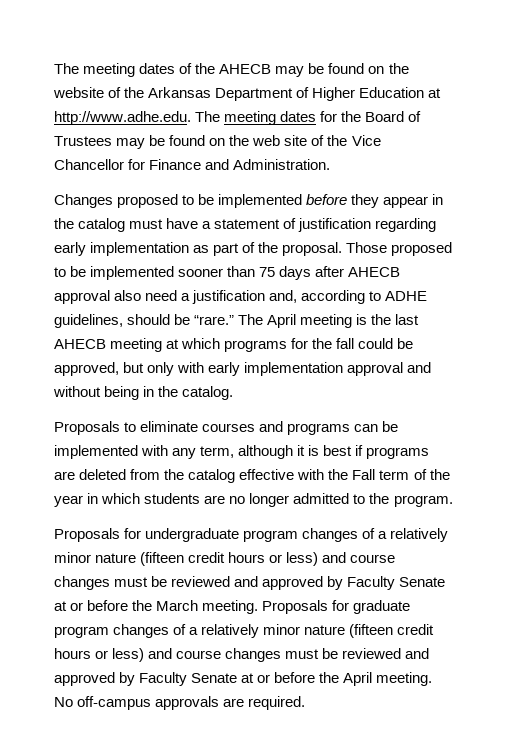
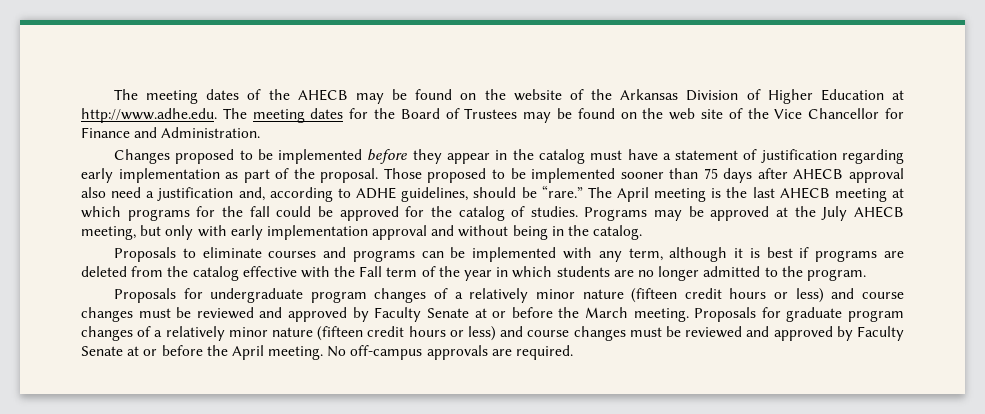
- The meeting dates of the AHECB may be found on the website of the Arkansas Department of Higher Education at http://www.adhe.edu. The meeting dates for the Board of Trustees may be found on the web site of the Vice Chancellor for Finance and Administration.
+ The meeting dates of the AHECB may be found on the website of the Arkansas Division of Higher Education at http://www.adhe.edu. The meeting dates for the Board of Trustees may be found on the web site of the Vice Chancellor for Finance and Administration.
- The April meeting is the last AHECB meeting at which programs for the fall could be approved, but only with early implementation approval and without being in the catalog.
+ The April meeting is the last AHECB meeting at which programs for the fall could be approved for the catalog of studies. Programs may be approved at the July AHECB meeting, but only with early implementation approval and without being in the catalog.

